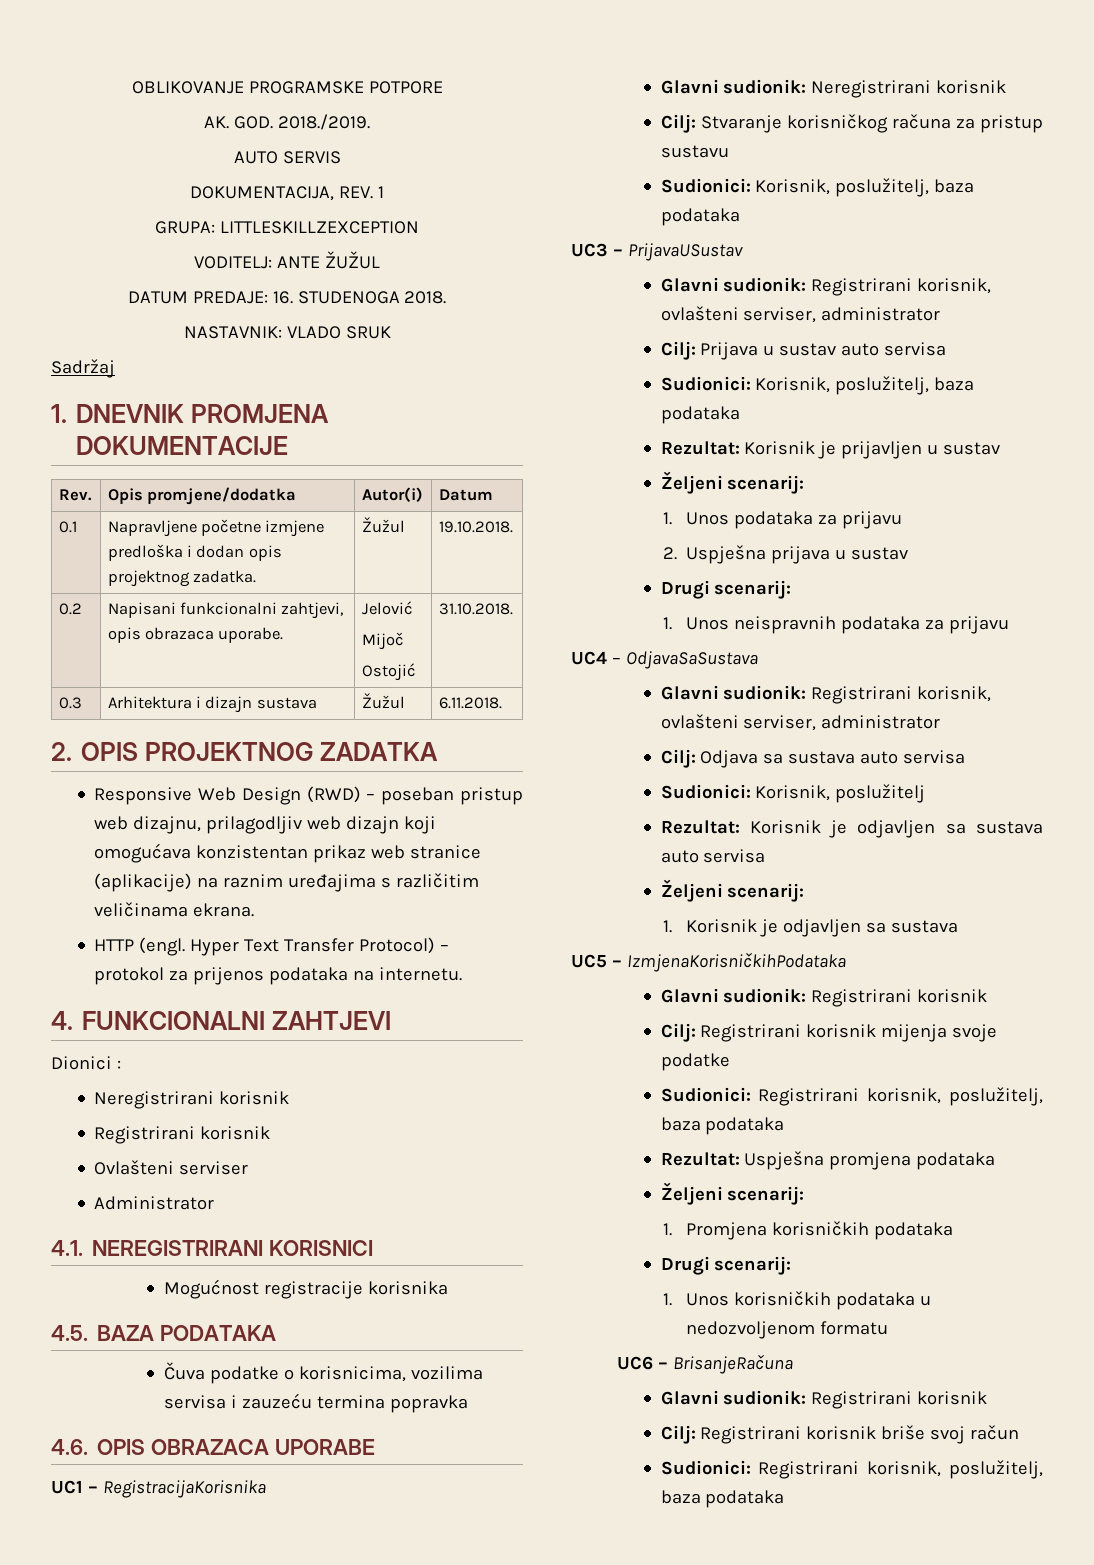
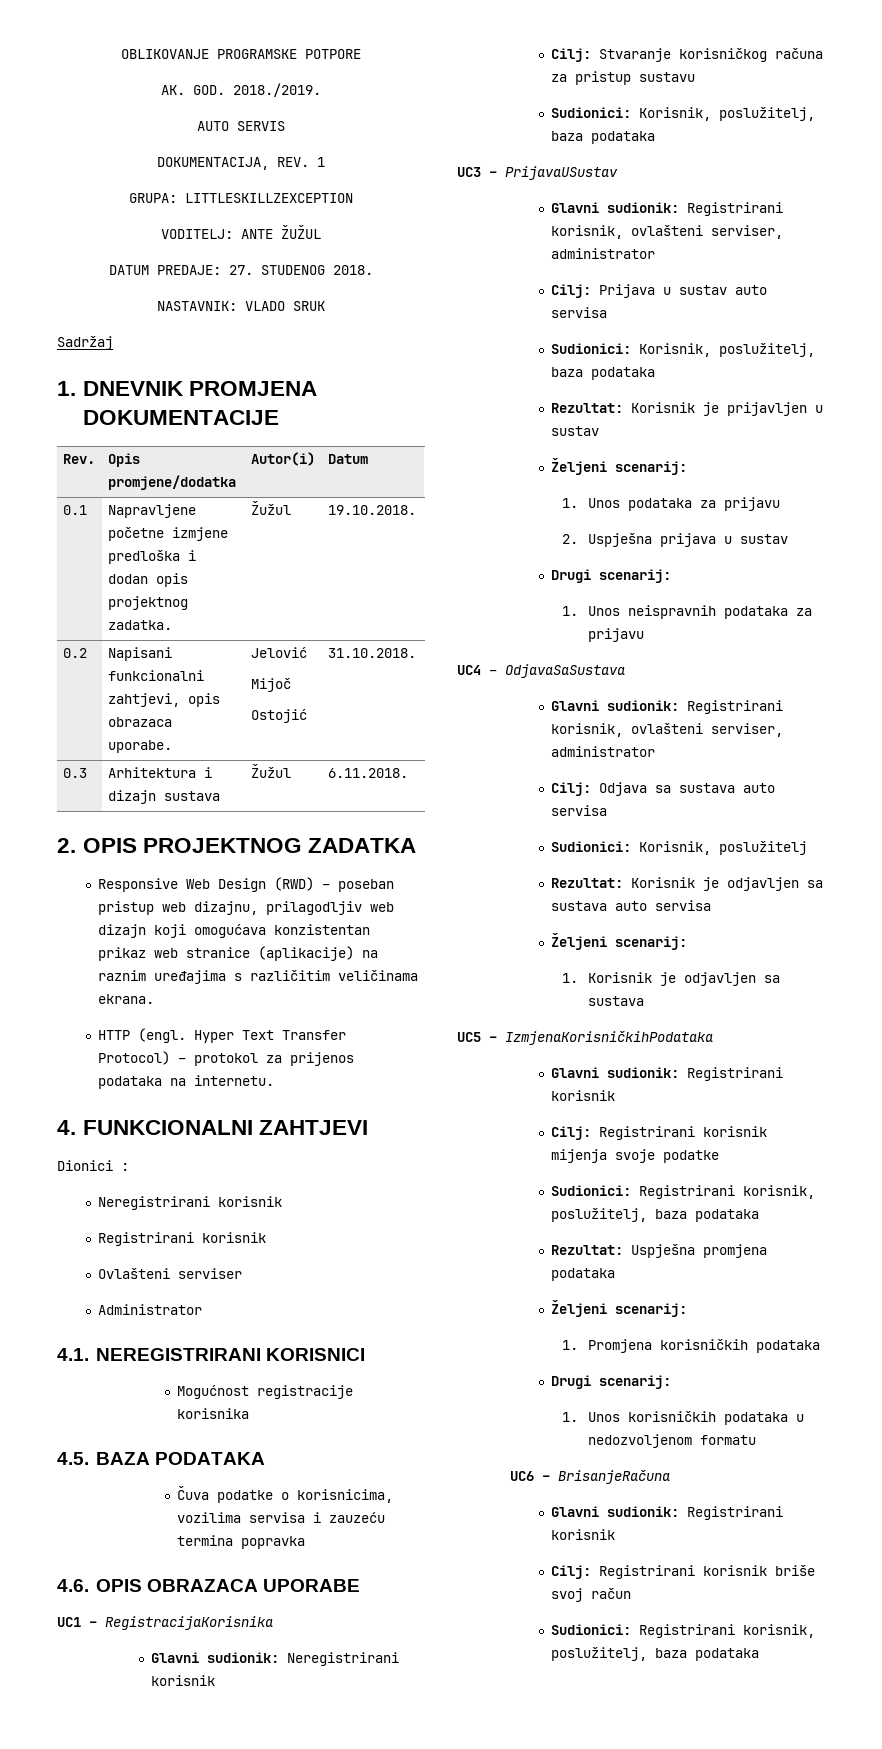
- DATUM PREDAJE: 16. STUDENOGA 2018.
+ DATUM PREDAJE: 27. STUDENOG 2018.

